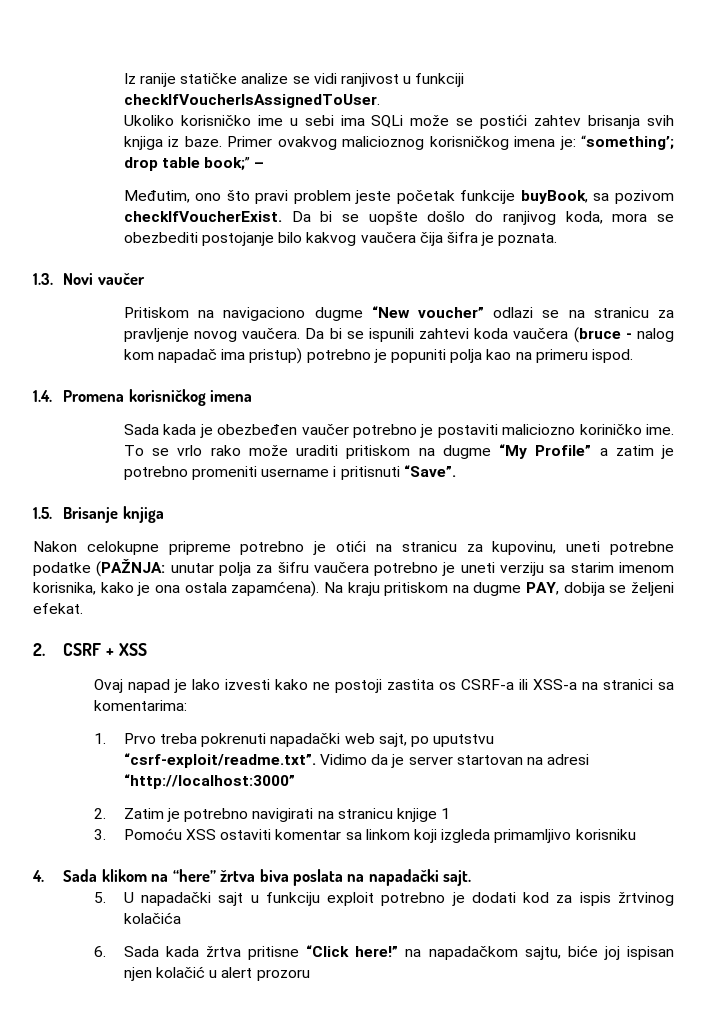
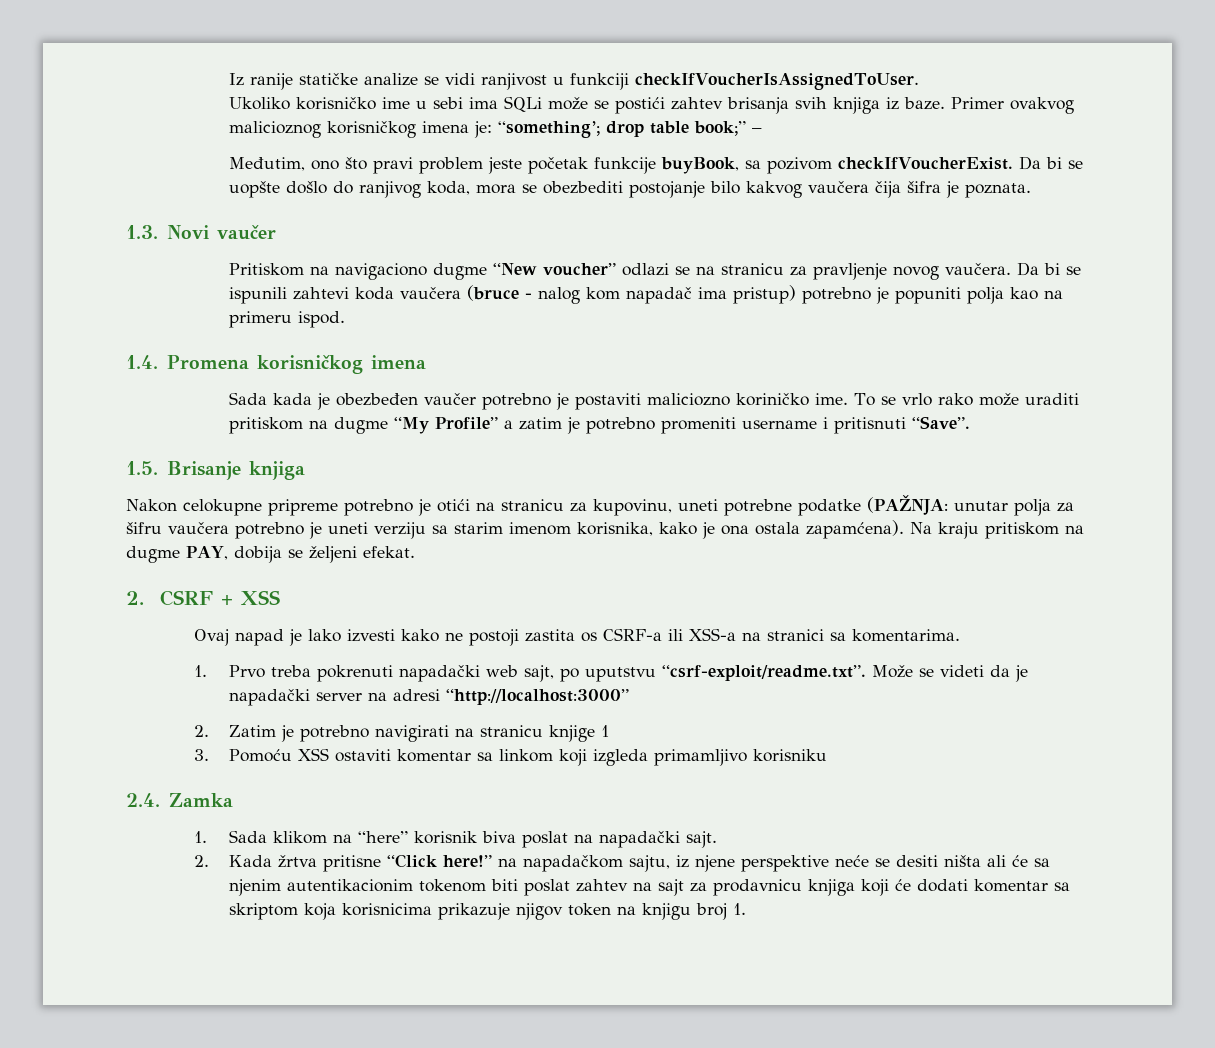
- Ovaj napad je lako izvesti kako ne postoji zastita os CSRF-a ili XSS-a na stranici sa komentarima:
+ Ovaj napad je lako izvesti kako ne postoji zastita os CSRF-a ili XSS-a na stranici sa komentarima.
- 1. Prvo treba pokrenuti napadački web sajt, po uputstvu “csrf-exploit/readme.txt”. Vidimo da je server startovan na adresi “http://localhost:3000”
+ 1. Prvo treba pokrenuti napadački web sajt, po uputstvu “csrf-exploit/readme.txt”. Može se videti da je napadački server na adresi “http://localhost:3000”
- 4. Sada klikom na “here” žrtva biva poslata na napadački sajt.
+ 2.4. Zamka
+ 1. Sada klikom na “here” korisnik biva poslat na napadački sajt.
- 5. U napadački sajt u funkciju exploit potrebno je dodati kod za ispis žrtvinog kolačića
- 6. Sada kada žrtva pritisne “Click here!” na napadačkom sajtu, biće joj ispisan njen kolačić u alert prozoru
+ 2. Kada žrtva pritisne “Click here!” na napadačkom sajtu, iz njene perspektive neće se desiti ništa ali će sa njenim autentikacionim tokenom biti poslat zahtev na sajt za prodavnicu knjiga koji će dodati komentar sa skriptom koja korisnicima prikazuje njigov token na knjigu broj 1.

